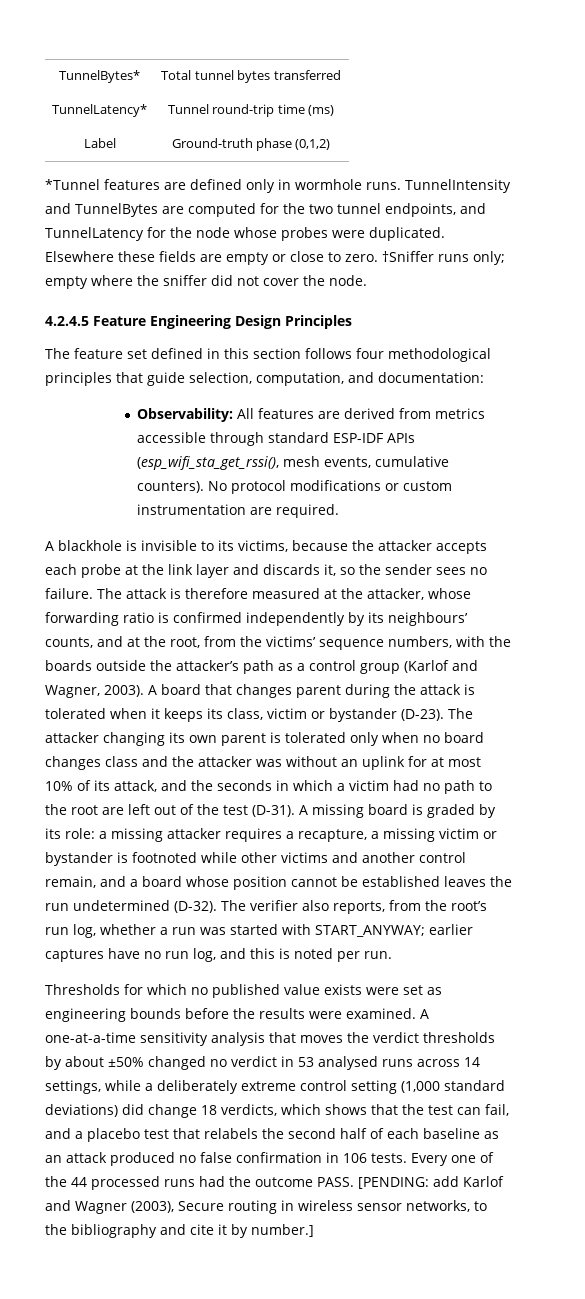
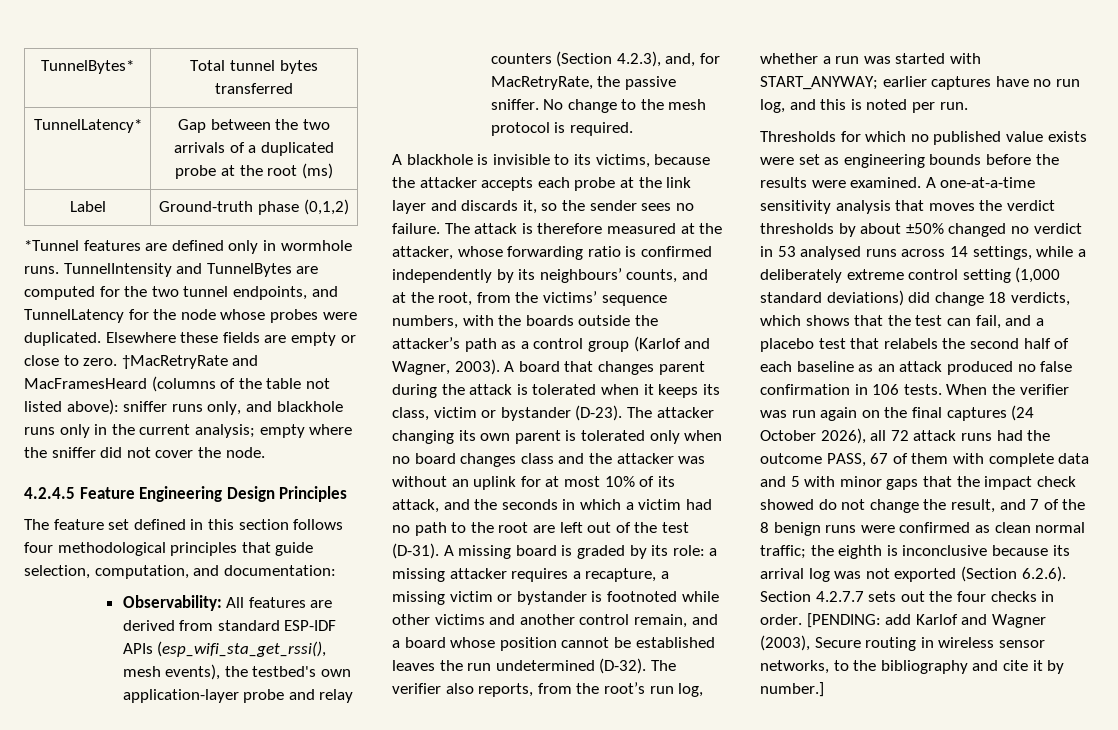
- TunnelLatency* | Tunnel round-trip time (ms)
+ TunnelLatency* | Gap between the two arrivals of a duplicated probe at the root (ms)
- †Sniffer runs only; empty where the sniffer did not cover the node.
+ †MacRetryRate and MacFramesHeard (columns of the table not listed above): sniffer runs only, and blackhole runs only in the current analysis; empty where the sniffer did not cover the node.
- Observability: All features are derived from metrics accessible through standard ESP-IDF APIs (esp_wifi_sta_get_rssi(), mesh events, cumulative counters). No protocol modifications or custom instrumentation are required.
+ Observability: All features are derived from standard ESP-IDF APIs (esp_wifi_sta_get_rssi(), mesh events), the testbed's own application-layer probe and relay counters (Section 4.2.3), and, for MacRetryRate, the passive sniffer. No change to the mesh protocol is required.
- Every one of the 44 processed runs had the outcome PASS.
+ When the verifier was run again on the final captures (24 October 2026), all 72 attack runs had the outcome PASS, 67 of them with complete data and 5 with minor gaps that the impact check showed do not change the result, and 7 of the 8 benign runs were confirmed as clean normal traffic; the eighth is inconclusive because its arrival log was not exported (Section 6.2.6). Section 4.2.7.7 sets out the four checks in order.

